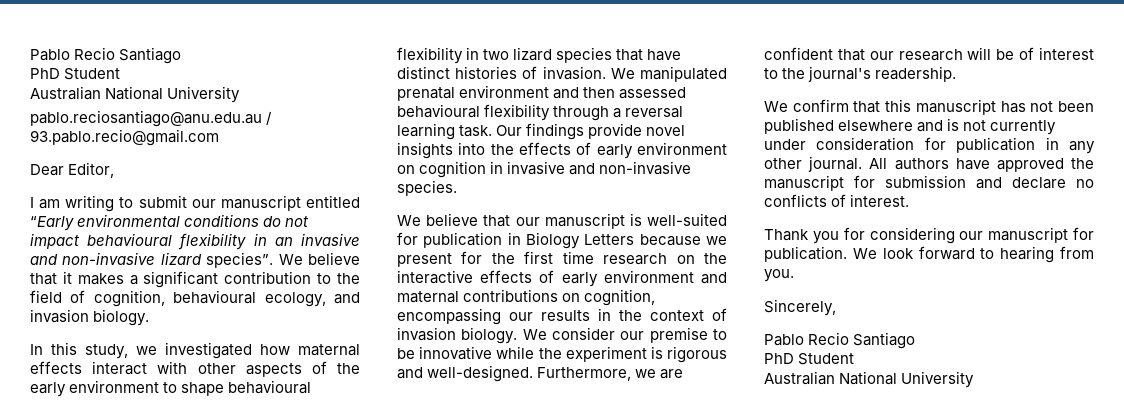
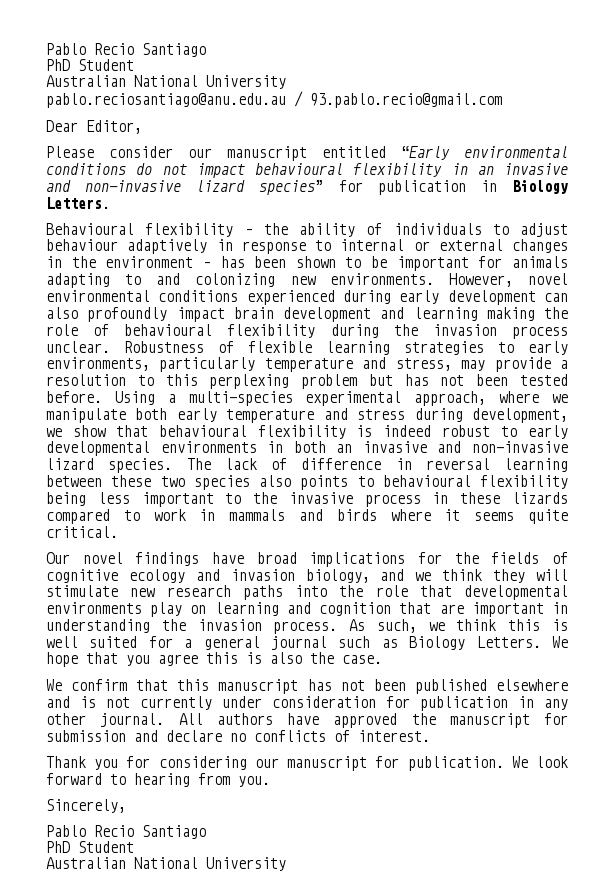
- I am writing to submit our manuscript entitled “Early environmental conditions do not impact behavioural flexibility in an invasive and non-invasive lizard species”. We believe that it makes a significant contribution to the field of cognition, behavioural ecology, and invasion biology.
- In this study, we investigated how maternal effects interact with other aspects of the early environment to shape behavioural flexibility in two lizard species that have distinct histories of invasion. We manipulated prenatal environment and then assessed behavioural flexibility through a reversal learning task. Our findings provide novel insights into the effects of early environment on cognition in invasive and non-invasive species.
- We believe that our manuscript is well-suited for publication in Biology Letters because we present for the first time research on the interactive effects of early environment and maternal contributions on cognition, encompassing our results in the context of invasion biology. We consider our premise to be innovative while the experiment is rigorous and well-designed. Furthermore, we are confident that our research will be of interest to the journal's readership.
+ Please consider our manuscript entitled “Early environmental conditions do not impact behavioural flexibility in an invasive and non-invasive lizard species” for publication in Biology Letters.
+ Behavioural flexibility – the ability of individuals to adjust behaviour adaptively in response to internal or external changes in the environment – has been shown to be important for animals adapting to and colonizing new environments. However, novel environmental conditions experienced during early development can also profoundly impact brain development and learning making the role of behavioural flexibility during the invasion process unclear. Robustness of flexible learning strategies to early environments, particularly temperature and stress, may provide a resolution to this perplexing problem but has not been tested before. Using a multi-species experimental approach, where we manipulate both early temperature and stress during development, we show that behavioural flexibility is indeed robust to early developmental environments in both an invasive and non-invasive lizard species. The lack of difference in reversal learning between these two species also points to behavioural flexibility being less important to the invasive process in these lizards compared to work in mammals and birds where it seems quite critical.
+ Our novel findings have broad implications for the fields of cognitive ecology and invasion biology, and we think they will stimulate new research paths into the role that developmental environments play on learning and cognition that are important in understanding the invasion process. As such, we think this is well suited for a general journal such as Biology Letters. We hope that you agree this is also the case.

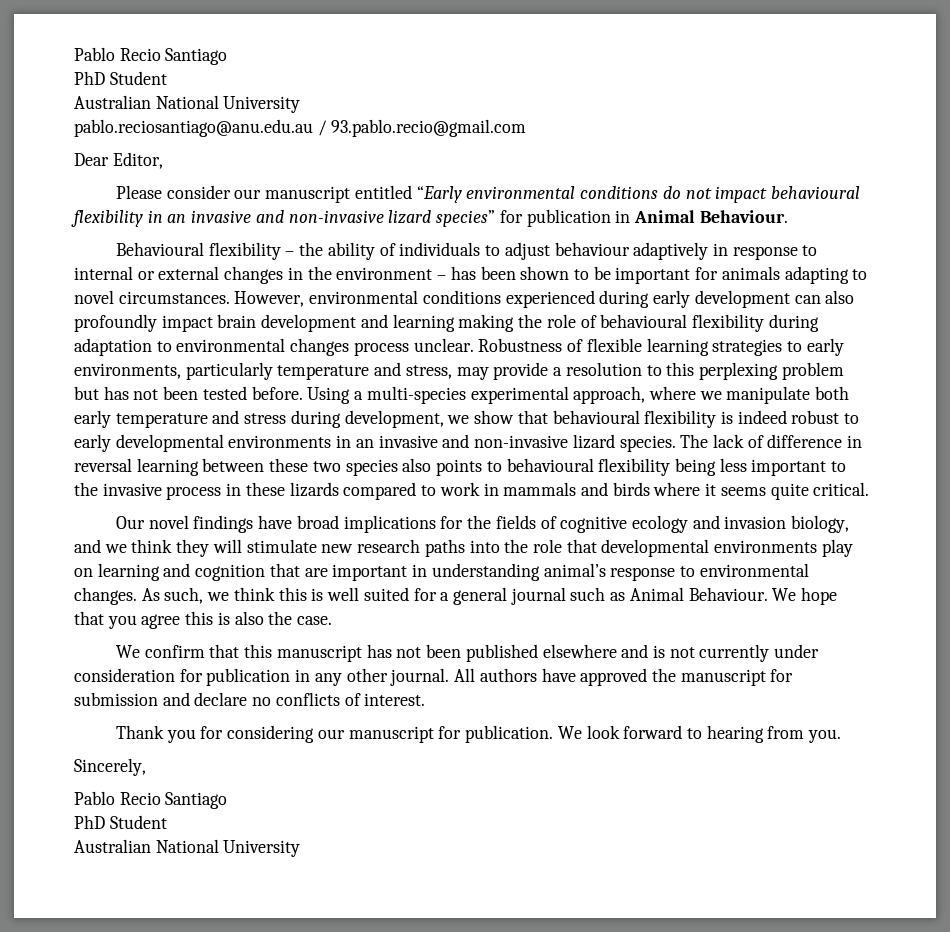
- Please consider our manuscript entitled “Early environmental conditions do not impact behavioural flexibility in an invasive and non-invasive lizard species” for publication in Biology Letters.
+ Please consider our manuscript entitled “Early environmental conditions do not impact behavioural flexibility in an invasive and non-invasive lizard species” for publication in Animal Behaviour.
- Behavioural flexibility – the ability of individuals to adjust behaviour adaptively in response to internal or external changes in the environment – has been shown to be important for animals adapting to and colonizing new environments. However, novel environmental conditions experienced during early development can also profoundly impact brain development and learning making the role of behavioural flexibility during the invasion process unclear.
+ Behavioural flexibility – the ability of individuals to adjust behaviour adaptively in response to internal or external changes in the environment – has been shown to be important for animals adapting to novel circumstances. However, environmental conditions experienced during early development can also profoundly impact brain development and learning making the role of behavioural flexibility during adaptation to environmental changes process unclear.
- Using a multi-species experimental approach, where we manipulate both early temperature and stress during development, we show that behavioural flexibility is indeed robust to early developmental environments in both an invasive and non-invasive lizard species.
+ Using a multi-species experimental approach, where we manipulate both early temperature and stress during development, we show that behavioural flexibility is indeed robust to early developmental environments in an invasive and non-invasive lizard species.
- Our novel findings have broad implications for the fields of cognitive ecology and invasion biology, and we think they will stimulate new research paths into the role that developmental environments play on learning and cognition that are important in understanding the invasion process.
+ Our novel findings have broad implications for the fields of cognitive ecology and invasion biology, and we think they will stimulate new research paths into the role that developmental environments play on learning and cognition that are important in understanding animal’s response to environmental changes.
- As such, we think this is well suited for a general journal such as Biology Letters.
+ As such, we think this is well suited for a general journal such as Animal Behaviour.

